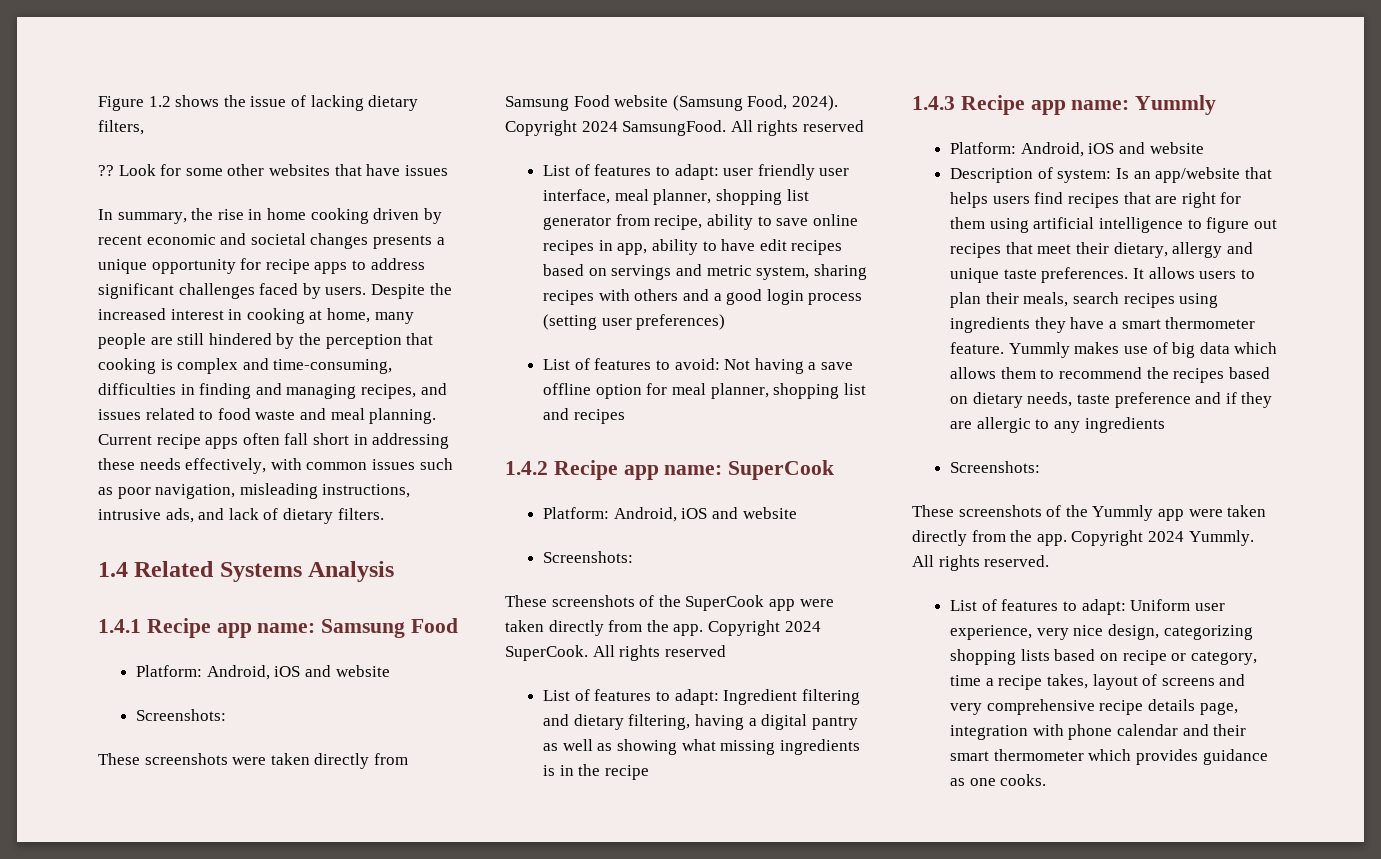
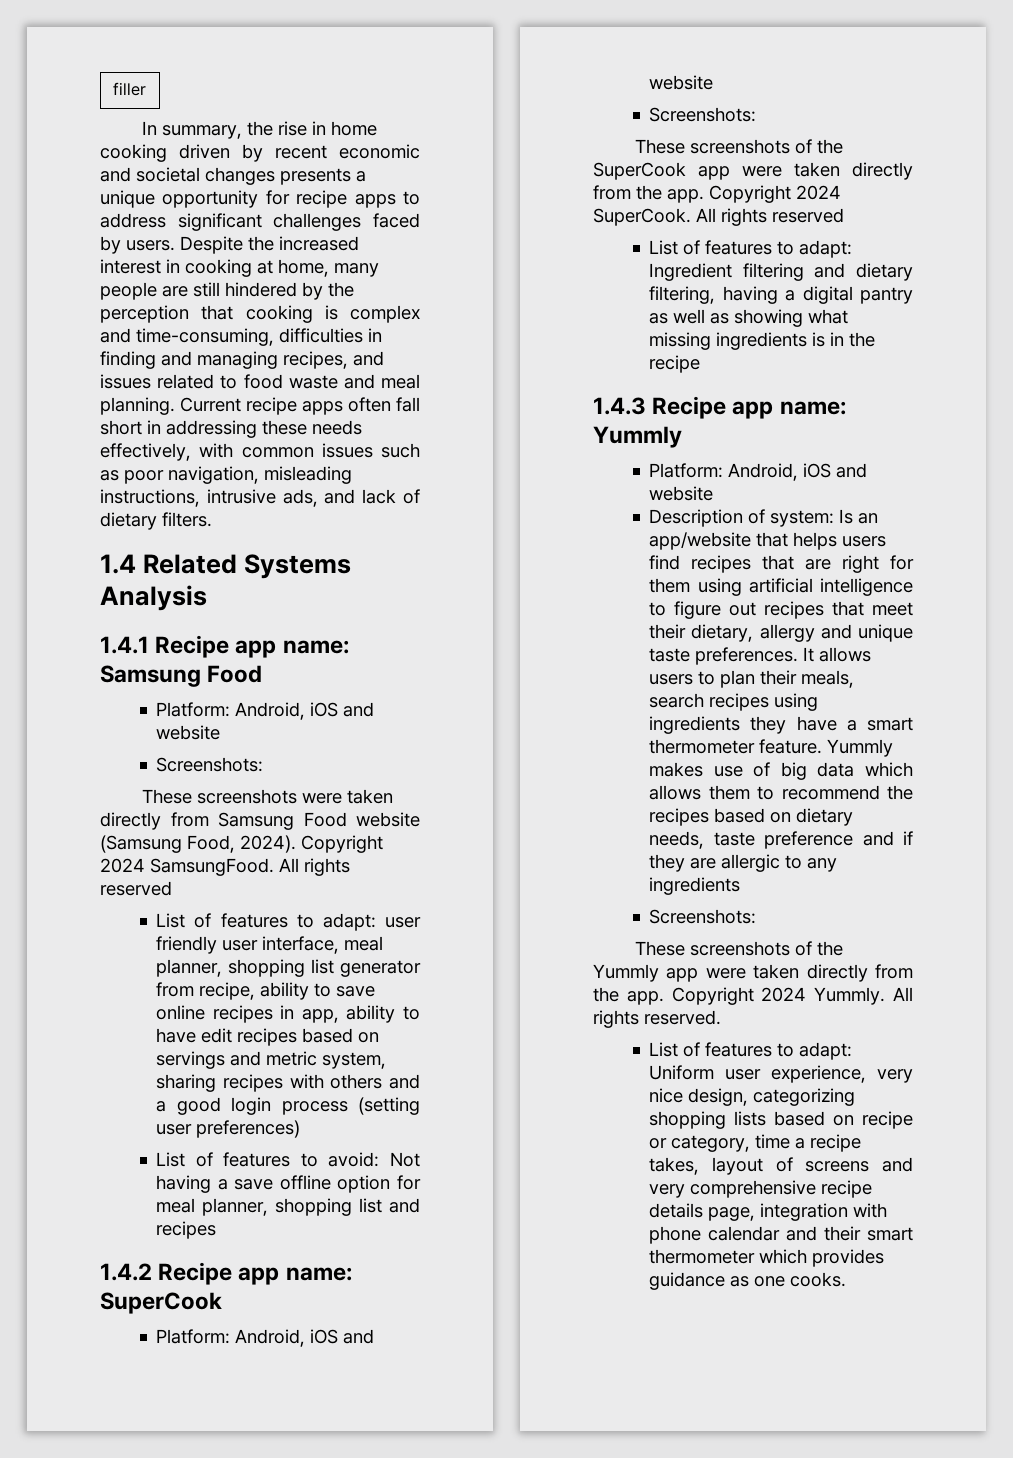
- Figure 1.2 shows the issue of lacking dietary filters,
- ?? Look for some other websites that have issues
+ filler

